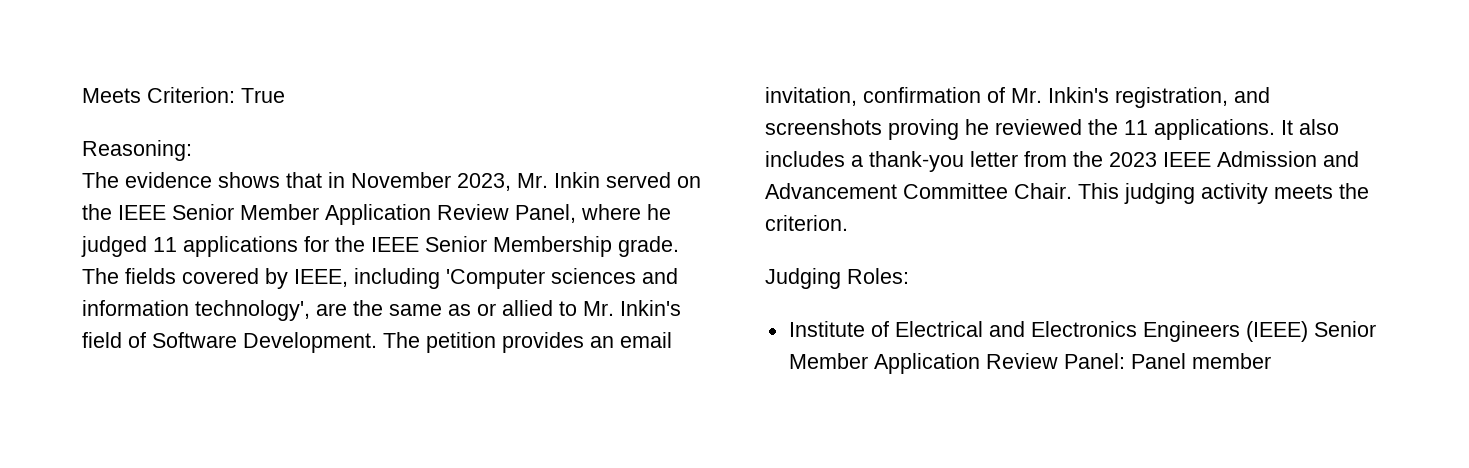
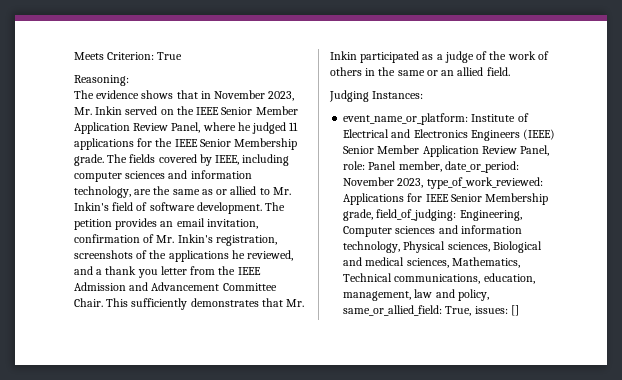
- The fields covered by IEEE, including 'Computer sciences and information technology', are the same as or allied to Mr. Inkin's field of Software Development.
+ The fields covered by IEEE, including computer sciences and information technology, are the same as or allied to Mr. Inkin's field of software development.
- The petition provides an email invitation, confirmation of Mr. Inkin's registration, and screenshots proving he reviewed the 11 applications. It also includes a thank-you letter from the 2023 IEEE Admission and Advancement Committee Chair.
+ The petition provides an email invitation, confirmation of Mr. Inkin's registration, screenshots of the applications he reviewed, and a thank you letter from the IEEE Admission and Advancement Committee Chair.
- This judging activity meets the criterion.
+ This sufficiently demonstrates that Mr. Inkin participated as a judge of the work of others in the same or an allied field.
- Judging Roles:
- Institute of Electrical and Electronics Engineers (IEEE) Senior Member Application Review Panel: Panel member
+ Judging Instances:
+ event_name_or_platform: Institute of Electrical and Electronics Engineers (IEEE) Senior Member Application Review Panel, role: Panel member, date_or_period: November 2023, type_of_work_reviewed: Applications for IEEE Senior Membership grade, field_of_judging: Engineering, Computer sciences and information technology, Physical sciences, Biological and medical sciences, Mathematics, Technical communications, education, management, law and policy, same_or_allied_field: True, issues: []

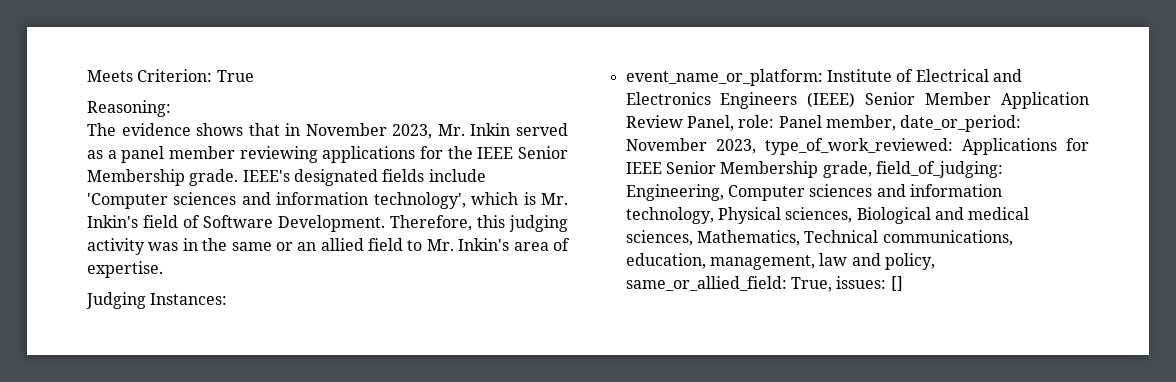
- The evidence shows that in November 2023, Mr. Inkin served on the IEEE Senior Member Application Review Panel, where he judged 11 applications for the IEEE Senior Membership grade.
+ The evidence shows that in November 2023, Mr. Inkin served as a panel member reviewing applications for the IEEE Senior Membership grade.
- The fields covered by IEEE, including computer sciences and information technology, are the same as or allied to Mr. Inkin's field of software development. The petition provides an email invitation, confirmation of Mr. Inkin's registration, screenshots of the applications he reviewed, and a thank you letter from the IEEE Admission and Advancement Committee Chair. This sufficiently demonstrates that Mr. Inkin participated as a judge of the work of others in the same or an allied field.
+ IEEE's designated fields include 'Computer sciences and information technology', which is Mr. Inkin's field of Software Development. Therefore, this judging activity was in the same or an allied field to Mr. Inkin's area of expertise.

